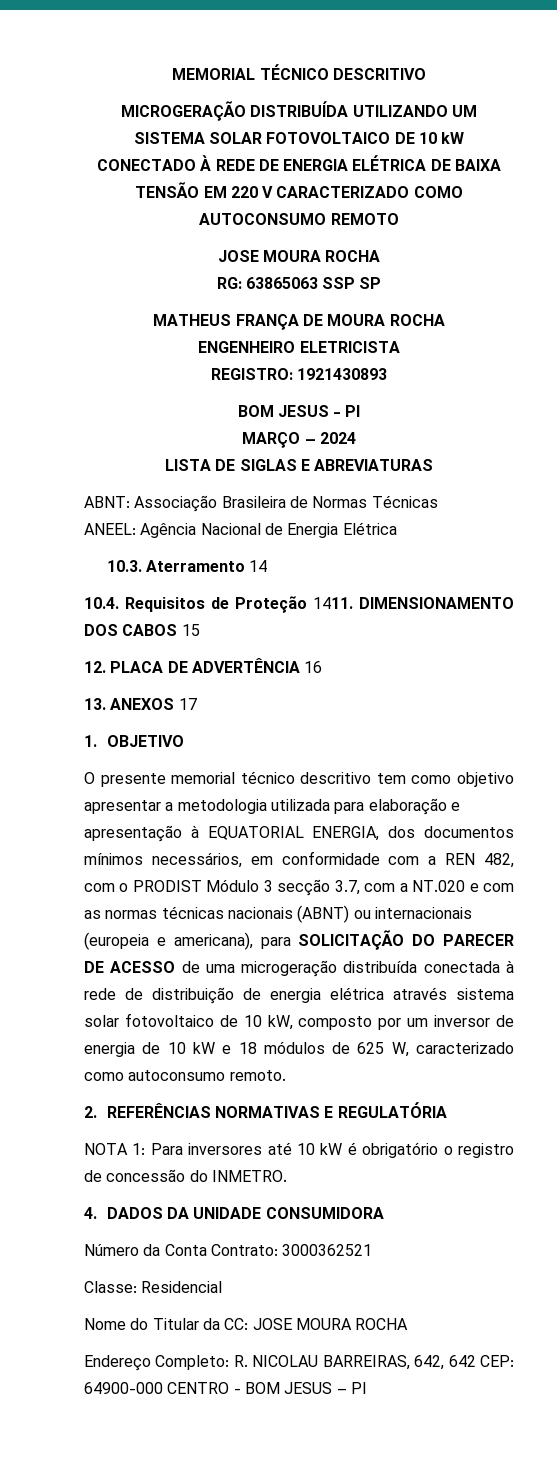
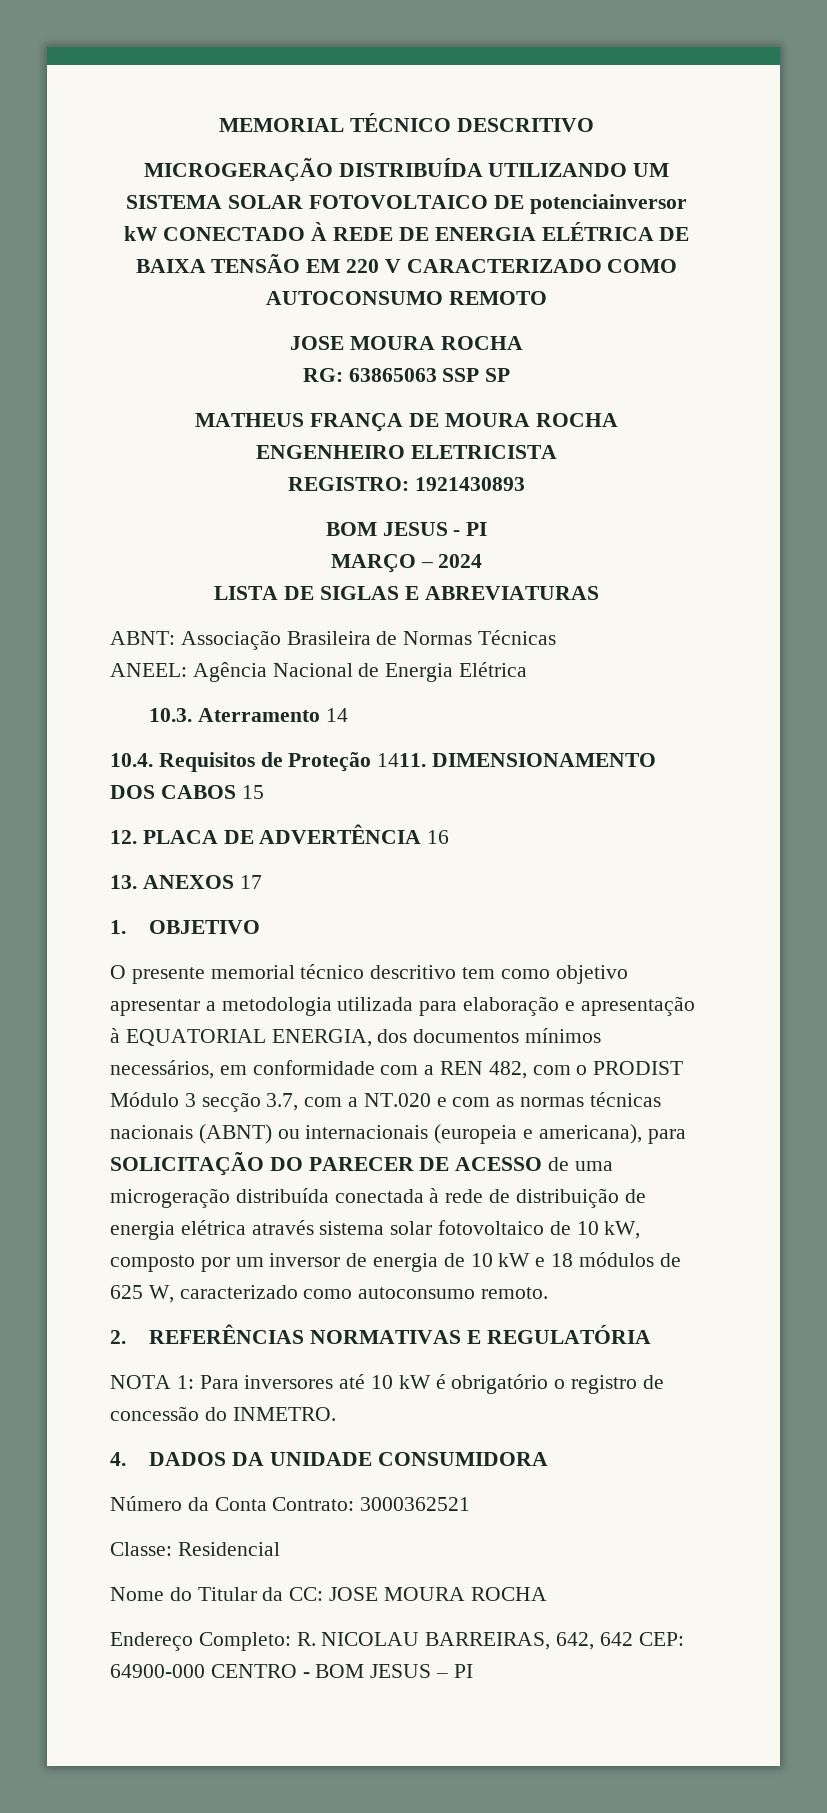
- MICROGERAÇÃO DISTRIBUÍDA UTILIZANDO UM SISTEMA SOLAR FOTOVOLTAICO DE 10 kW CONECTADO À REDE DE ENERGIA ELÉTRICA DE BAIXA TENSÃO EM 220 V CARACTERIZADO COMO AUTOCONSUMO REMOTO
+ MICROGERAÇÃO DISTRIBUÍDA UTILIZANDO UM SISTEMA SOLAR FOTOVOLTAICO DE potenciainversor kW CONECTADO À REDE DE ENERGIA ELÉTRICA DE BAIXA TENSÃO EM 220 V CARACTERIZADO COMO AUTOCONSUMO REMOTO

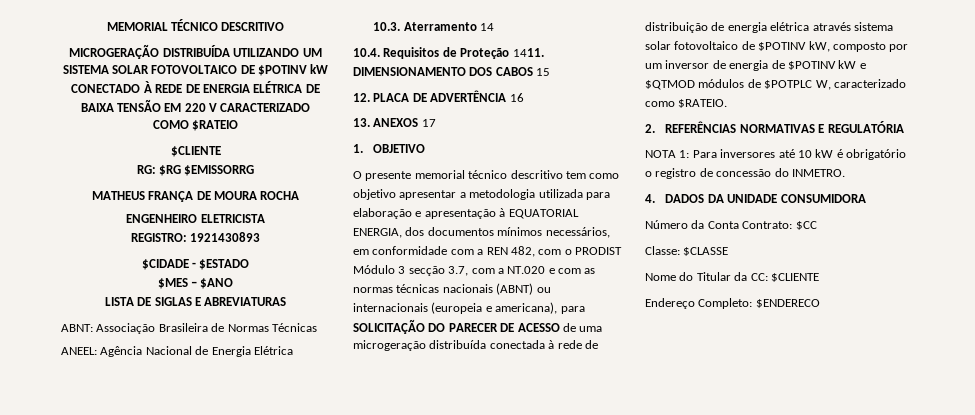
- MICROGERAÇÃO DISTRIBUÍDA UTILIZANDO UM SISTEMA SOLAR FOTOVOLTAICO DE potenciainversor kW CONECTADO À REDE DE ENERGIA ELÉTRICA DE BAIXA TENSÃO EM 220 V CARACTERIZADO COMO AUTOCONSUMO REMOTO
- JOSE MOURA ROCHA
- RG: 63865063 SSP SP
+ MICROGERAÇÃO DISTRIBUÍDA UTILIZANDO UM SISTEMA SOLAR FOTOVOLTAICO DE $POTINV kW CONECTADO À REDE DE ENERGIA ELÉTRICA DE BAIXA TENSÃO EM 220 V CARACTERIZADO COMO $RATEIO
+ $CLIENTE
+ RG: $RG $EMISSORRG
  REGISTRO: 1921430893
- BOM JESUS - PI
- MARÇO – 2024
+ $CIDADE - $ESTADO
+ $MES – $ANO
- O presente memorial técnico descritivo tem como objetivo apresentar a metodologia utilizada para elaboração e apresentação à EQUATORIAL ENERGIA, dos documentos mínimos necessários, em conformidade com a REN 482, com o PRODIST Módulo 3 secção 3.7, com a NT.020 e com as normas técnicas nacionais (ABNT) ou internacionais (europeia e americana), para SOLICITAÇÃO DO PARECER DE ACESSO de uma microgeração distribuída conectada à rede de distribuição de energia elétrica através sistema solar fotovoltaico de 10 kW, composto por um inversor de energia de 10 kW e 18 módulos de 625 W, caracterizado como autoconsumo remoto.
+ O presente memorial técnico descritivo tem como objetivo apresentar a metodologia utilizada para elaboração e apresentação à EQUATORIAL ENERGIA, dos documentos mínimos necessários, em conformidade com a REN 482, com o PRODIST Módulo 3 secção 3.7, com a NT.020 e com as normas técnicas nacionais (ABNT) ou internacionais (europeia e americana), para SOLICITAÇÃO DO PARECER DE ACESSO de uma microgeração distribuída conectada à rede de distribuição de energia elétrica através sistema solar fotovoltaico de $POTINV kW, composto por um inversor de energia de $POTINV kW e $QTMOD módulos de $POTPLC W, caracterizado como $RATEIO.
- Número da Conta Contrato: 3000362521
+ Número da Conta Contrato: $CC
- Classe: Residencial
+ Classe: $CLASSE
- Nome do Titular da CC: JOSE MOURA ROCHA
+ Nome do Titular da CC: $CLIENTE
- Endereço Completo: R. NICOLAU BARREIRAS, 642, 642 CEP: 64900-000 CENTRO - BOM JESUS – PI
+ Endereço Completo: $ENDERECO

